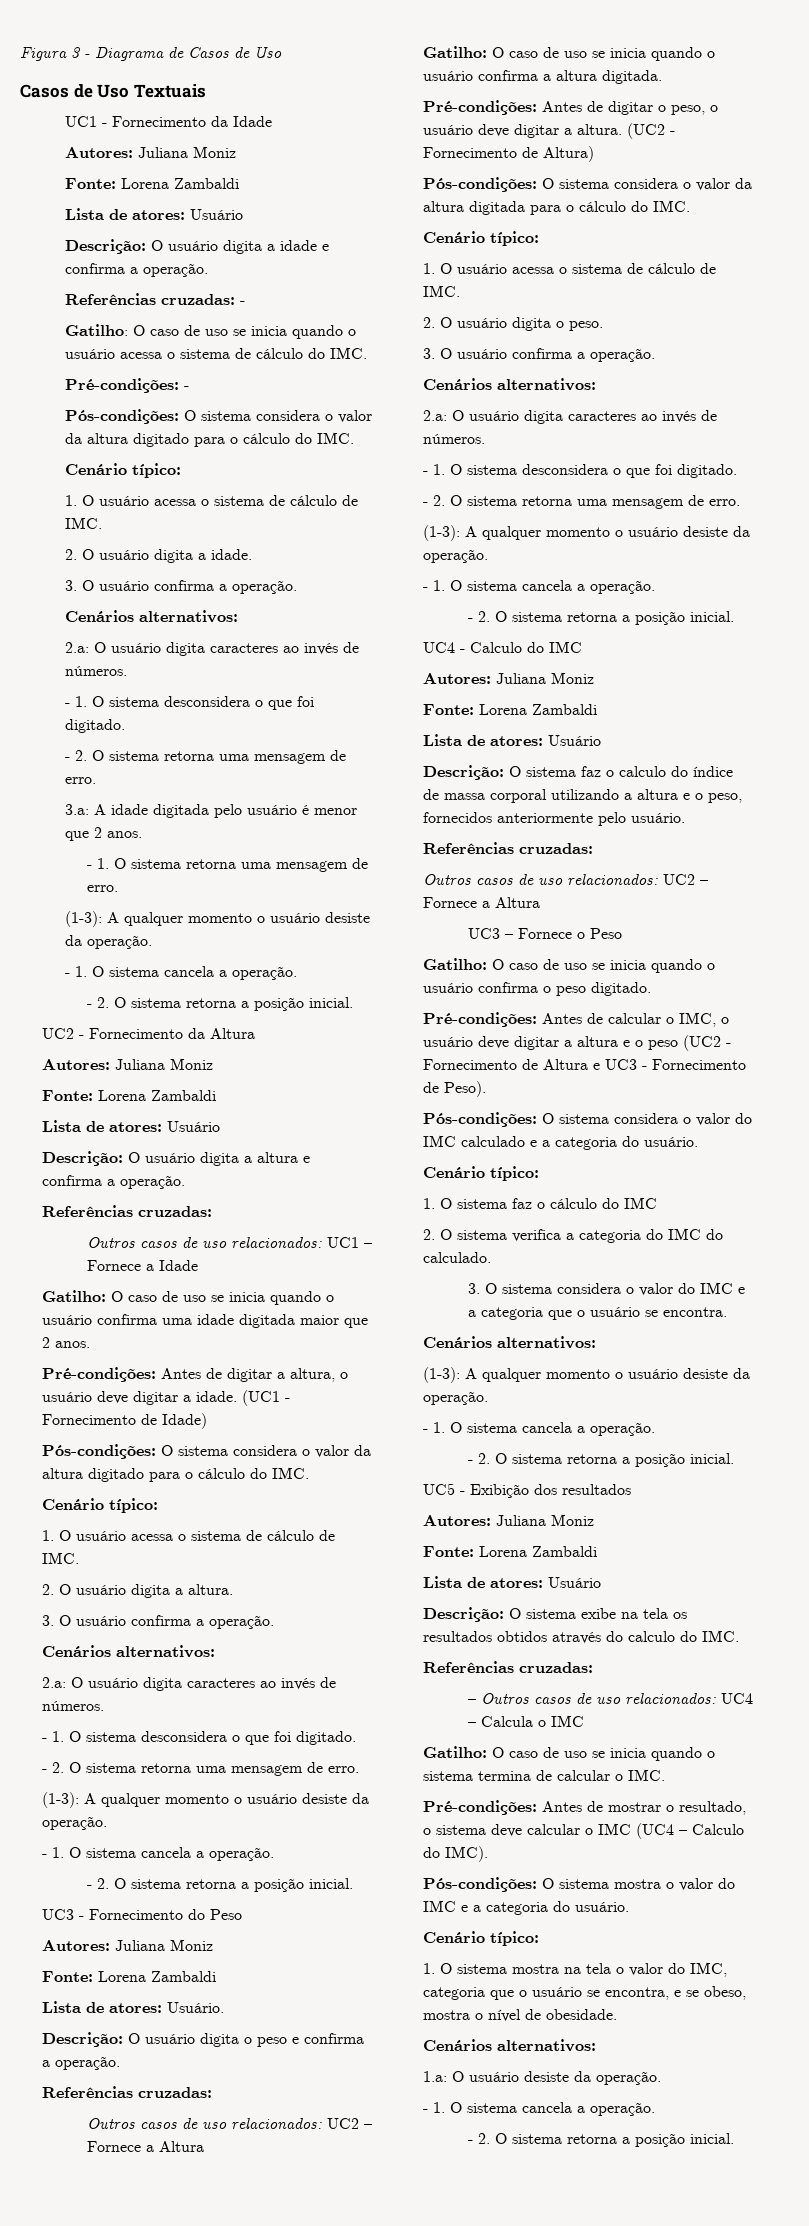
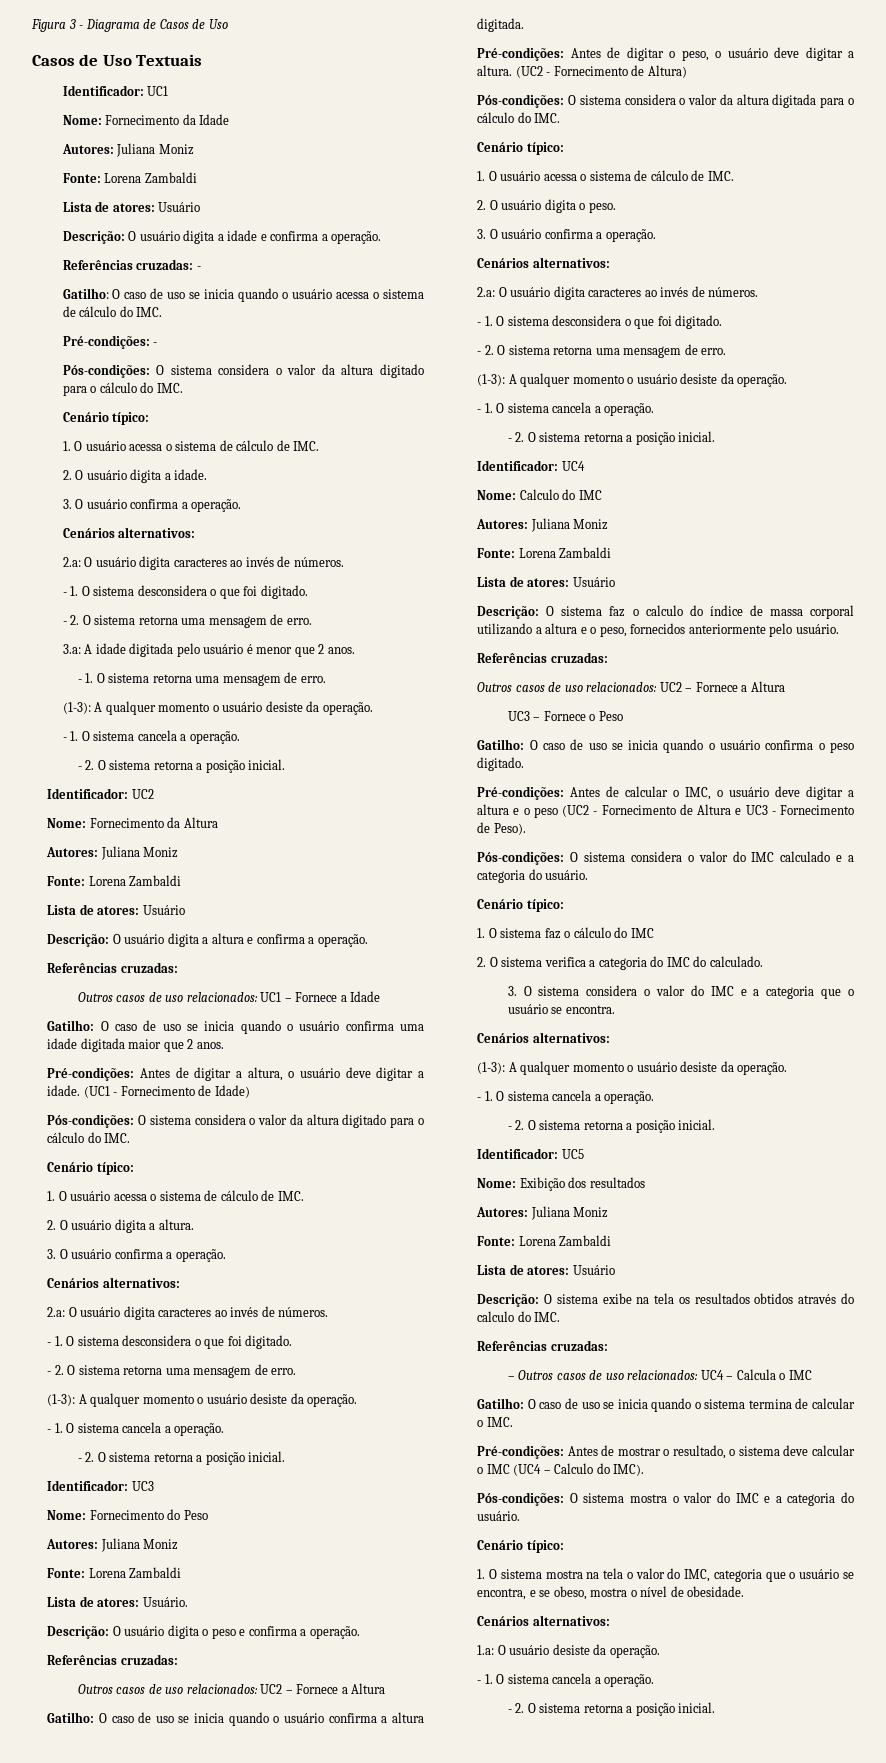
- UC1 - Fornecimento da Idade
+ Identificador: UC1
+ Nome: Fornecimento da Idade
- UC2 - Fornecimento da Altura
+ Identificador: UC2
+ Nome: Fornecimento da Altura
- UC3 - Fornecimento do Peso
+ Identificador: UC3
+ Nome: Fornecimento do Peso
- UC4 - Calculo do IMC
+ Identificador: UC4
+ Nome: Calculo do IMC
- UC5 - Exibição dos resultados
+ Identificador: UC5
+ Nome: Exibição dos resultados

